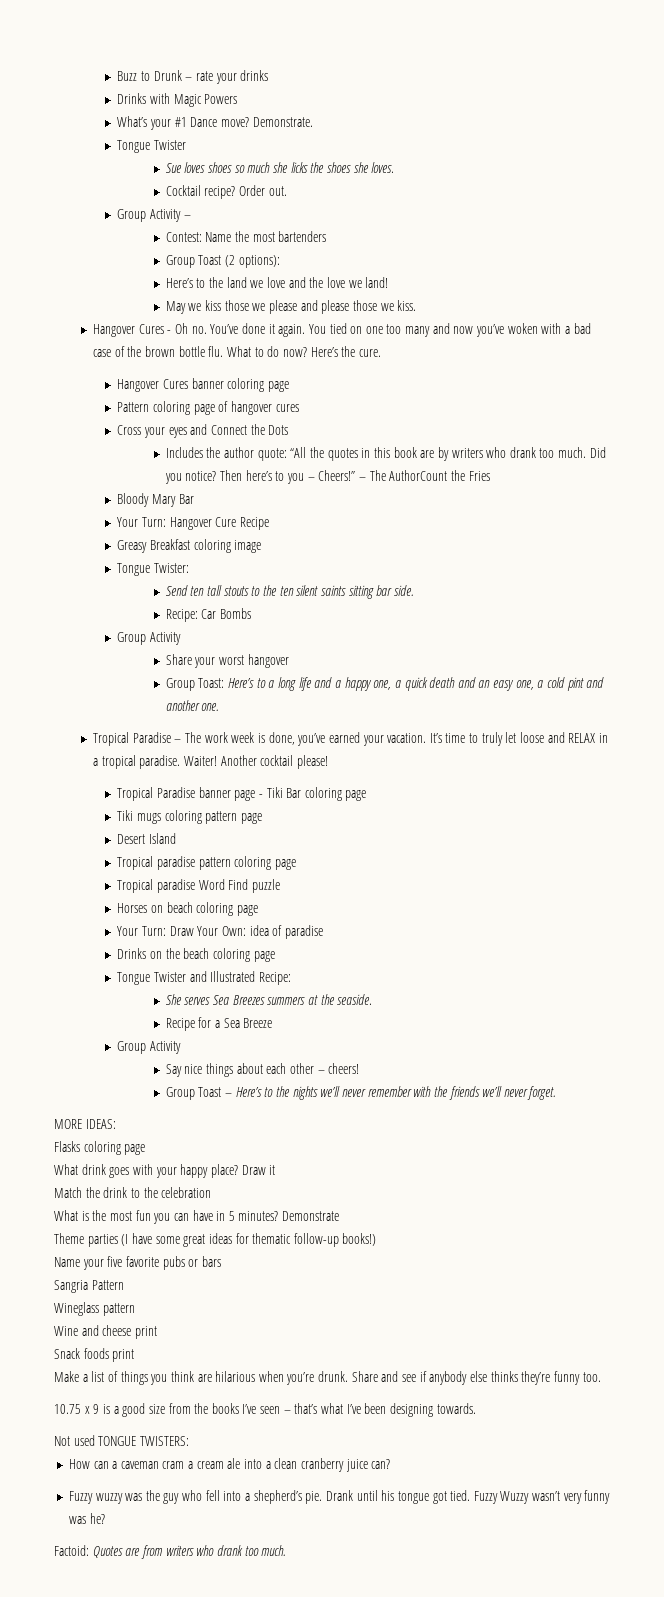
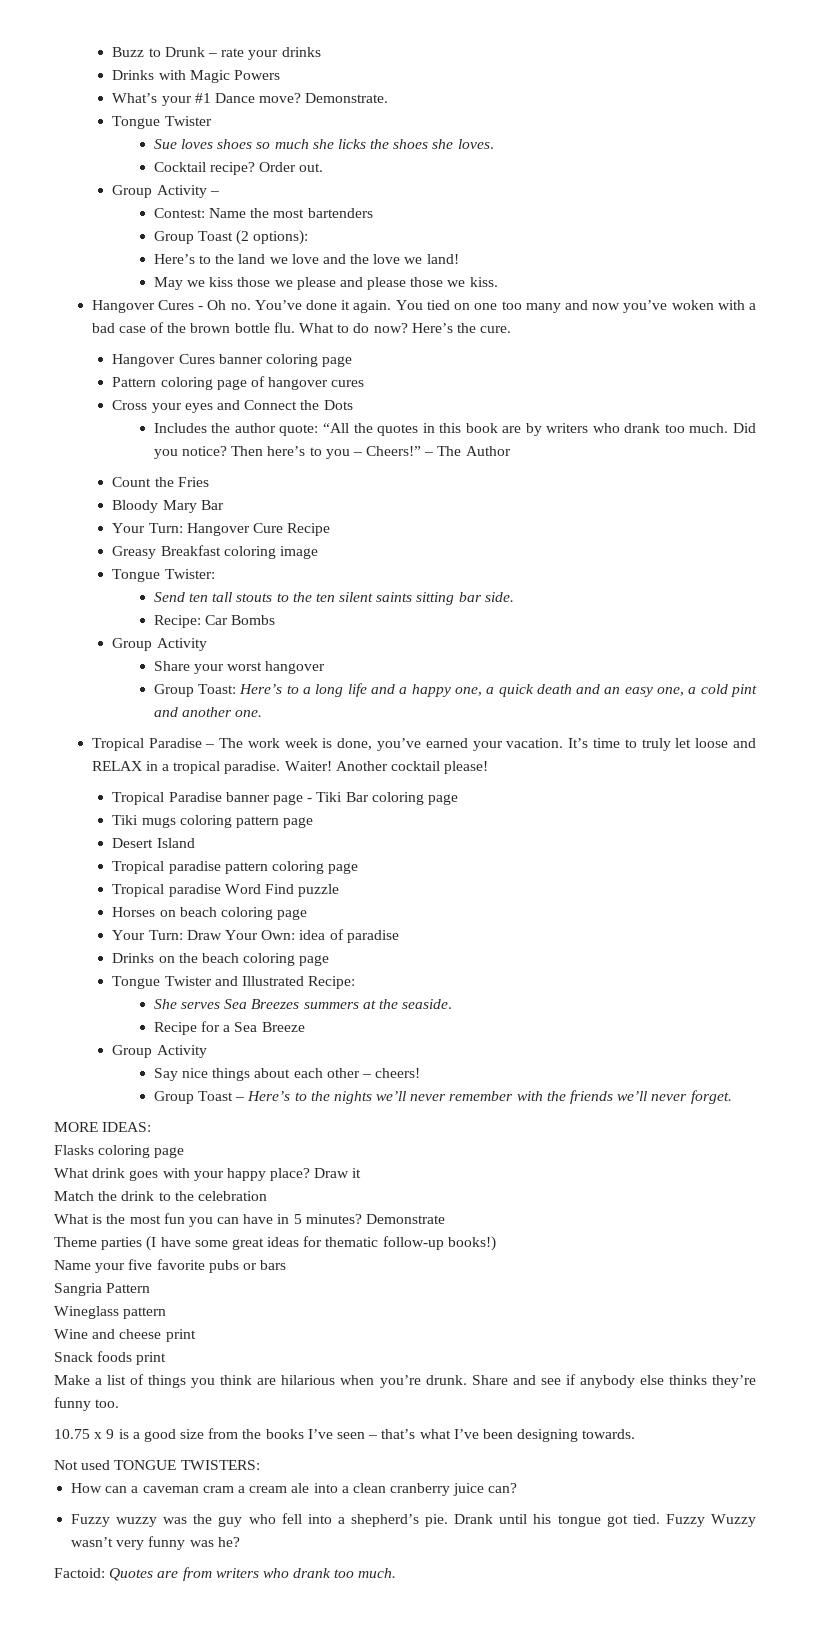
- – The AuthorCount the Fries
+ – The Author
+ Count the Fries

